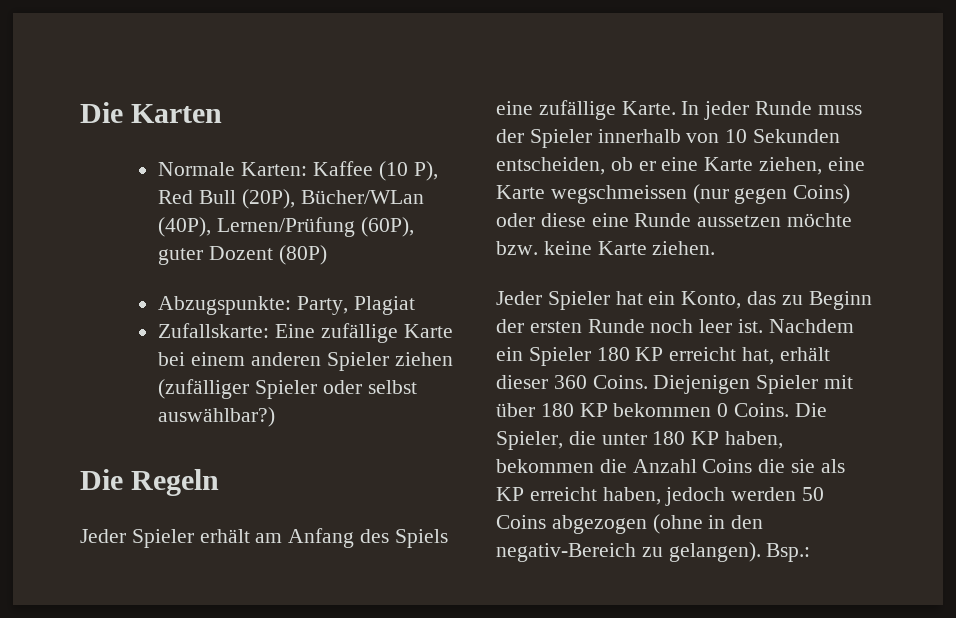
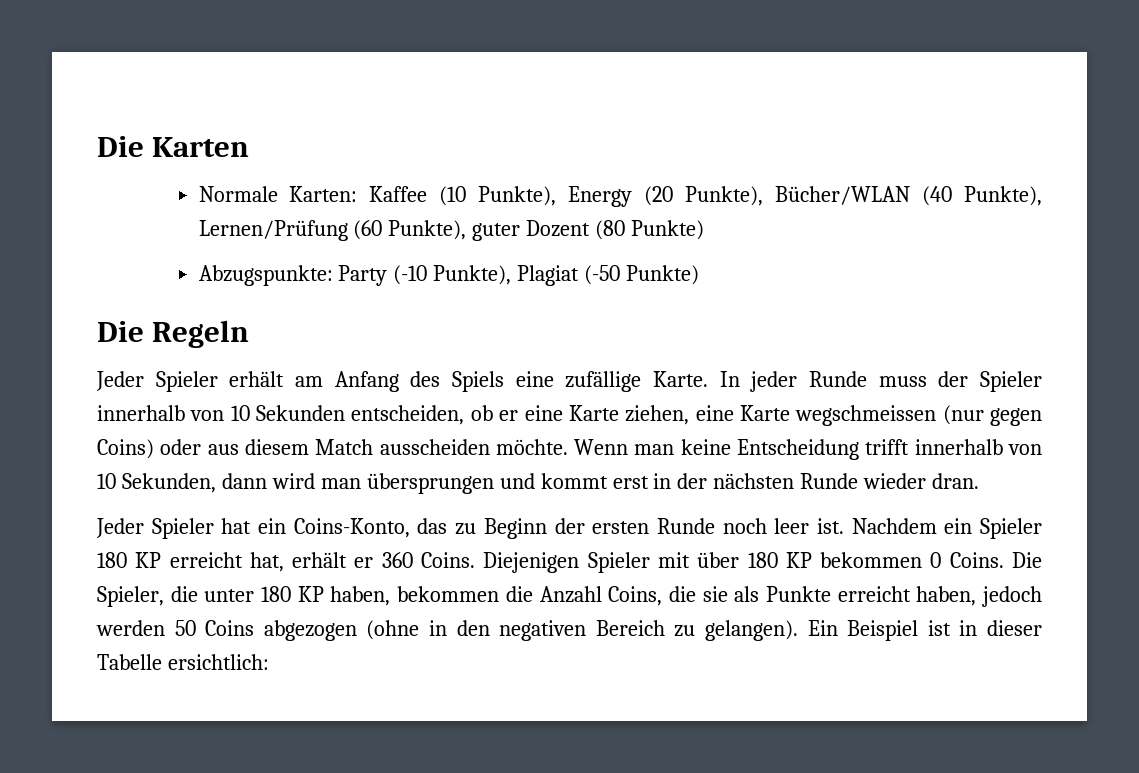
- Normale Karten: Kaffee (10 P), Red Bull (20P), Bücher/WLan (40P), Lernen/Prüfung (60P), guter Dozent (80P)
- Abzugspunkte: Party, Plagiat
- Zufallskarte: Eine zufällige Karte bei einem anderen Spieler ziehen (zufälliger Spieler oder selbst auswählbar?)
+ Normale Karten: Kaffee (10 Punkte), Energy (20 Punkte), Bücher/WLAN (40 Punkte), Lernen/Prüfung (60 Punkte), guter Dozent (80 Punkte)
+ Abzugspunkte: Party (-10 Punkte), Plagiat (-50 Punkte)
- In jeder Runde muss der Spieler innerhalb von 10 Sekunden entscheiden, ob er eine Karte ziehen, eine Karte wegschmeissen (nur gegen Coins) oder diese eine Runde aussetzen möchte bzw. keine Karte ziehen.
+ In jeder Runde muss der Spieler innerhalb von 10 Sekunden entscheiden, ob er eine Karte ziehen, eine Karte wegschmeissen (nur gegen Coins) oder aus diesem Match ausscheiden möchte. Wenn man keine Entscheidung trifft innerhalb von 10 Sekunden, dann wird man übersprungen und kommt erst in der nächsten Runde wieder dran.
- Jeder Spieler hat ein Konto, das zu Beginn der ersten Runde noch leer ist.
+ Jeder Spieler hat ein Coins-Konto, das zu Beginn der ersten Runde noch leer ist.
- Nachdem ein Spieler 180 KP erreicht hat, erhält dieser 360 Coins.
+ Nachdem ein Spieler 180 KP erreicht hat, erhält er 360 Coins.
- Die Spieler, die unter 180 KP haben, bekommen die Anzahl Coins die sie als KP erreicht haben, jedoch werden 50 Coins abgezogen (ohne in den negativ-Bereich zu gelangen). Bsp.:
+ Die Spieler, die unter 180 KP haben, bekommen die Anzahl Coins, die sie als Punkte erreicht haben, jedoch werden 50 Coins abgezogen (ohne in den negativen Bereich zu gelangen). Ein Beispiel ist in dieser Tabelle ersichtlich:

